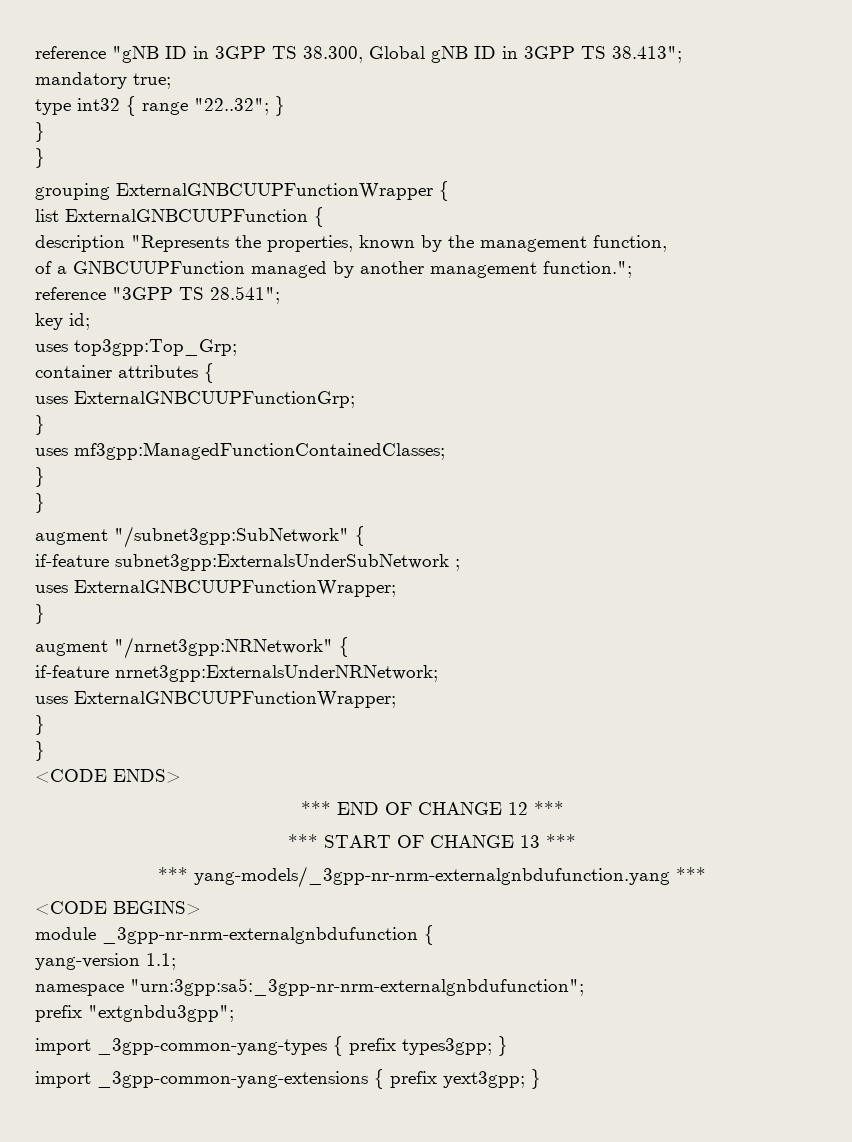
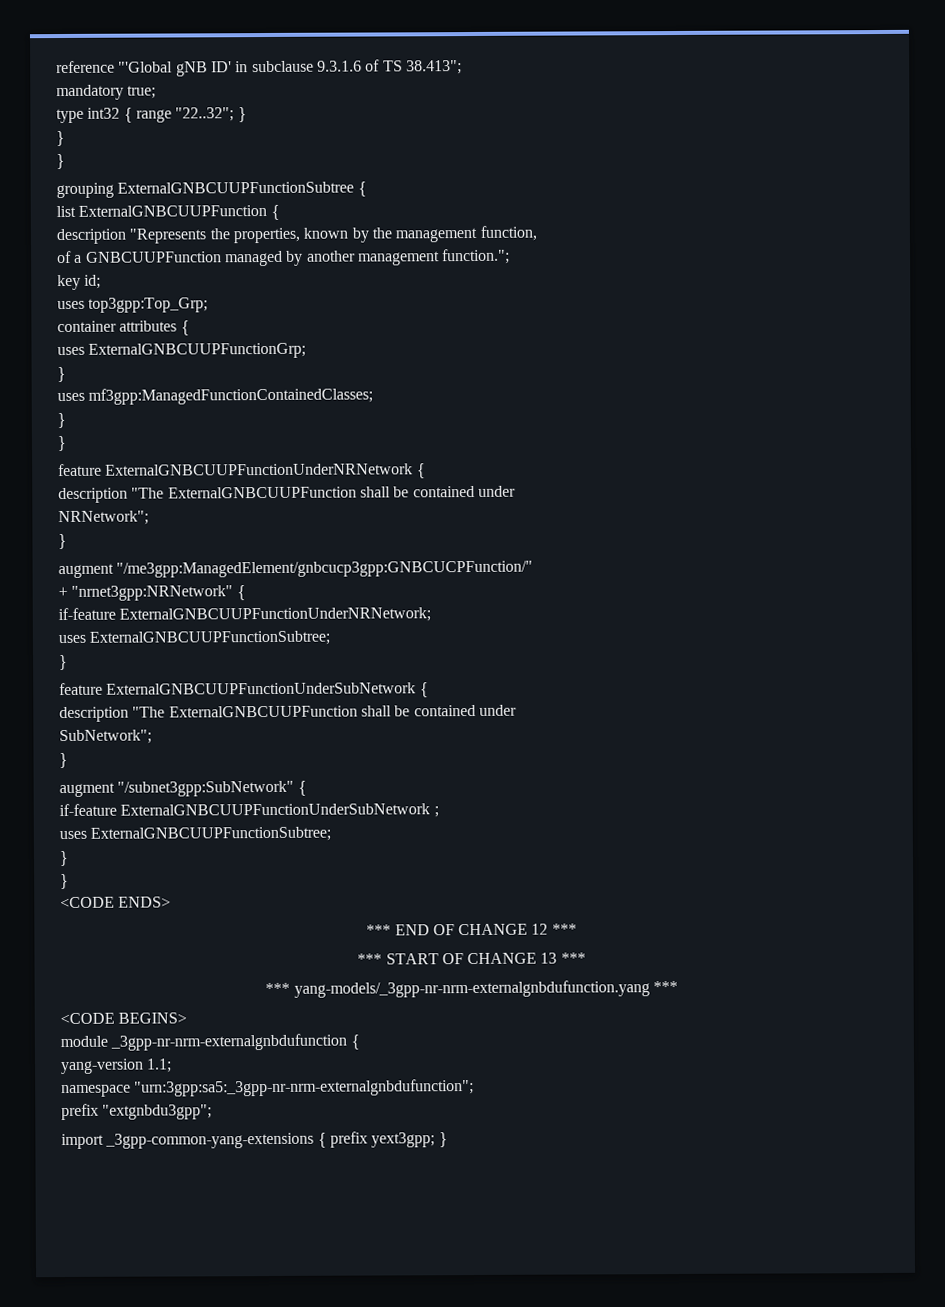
- reference "gNB ID in 3GPP TS 38.300, Global gNB ID in 3GPP TS 38.413";
+ reference "'Global gNB ID' in subclause 9.3.1.6 of TS 38.413";
- grouping ExternalGNBCUUPFunctionWrapper {
+ grouping ExternalGNBCUUPFunctionSubtree {
- reference "3GPP TS 28.541";
+ feature ExternalGNBCUUPFunctionUnderNRNetwork {
+ description "The ExternalGNBCUUPFunction shall be contained under
+ NRNetwork";
+ }
+ augment "/me3gpp:ManagedElement/gnbcucp3gpp:GNBCUCPFunction/"
+ + "nrnet3gpp:NRNetwork" {
+ if-feature ExternalGNBCUUPFunctionUnderNRNetwork;
+ uses ExternalGNBCUUPFunctionSubtree;
+ }
+ feature ExternalGNBCUUPFunctionUnderSubNetwork {
+ description "The ExternalGNBCUUPFunction shall be contained under
+ SubNetwork";
+ }
- if-feature subnet3gpp:ExternalsUnderSubNetwork ;
- uses ExternalGNBCUUPFunctionWrapper;
- }
- augment "/nrnet3gpp:NRNetwork" {
- if-feature nrnet3gpp:ExternalsUnderNRNetwork;
- uses ExternalGNBCUUPFunctionWrapper;
+ if-feature ExternalGNBCUUPFunctionUnderSubNetwork ;
+ uses ExternalGNBCUUPFunctionSubtree;
- import _3gpp-common-yang-types { prefix types3gpp; }

